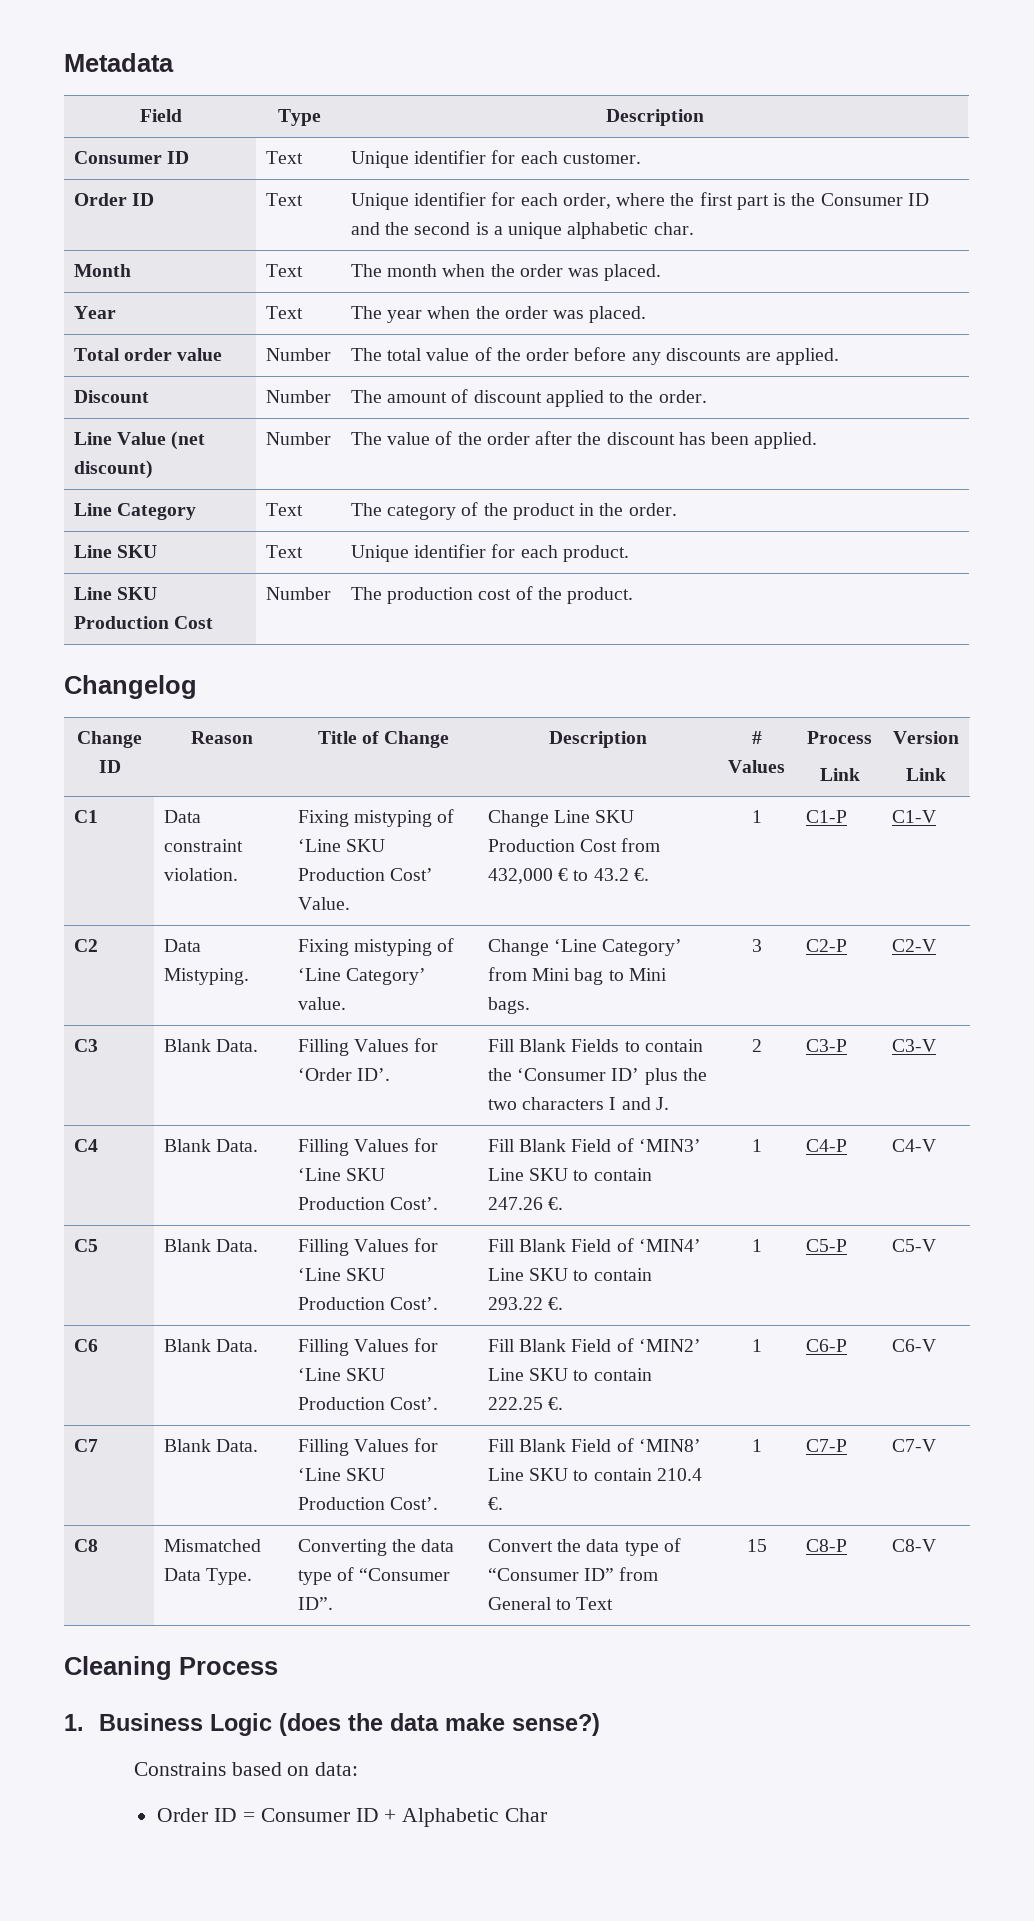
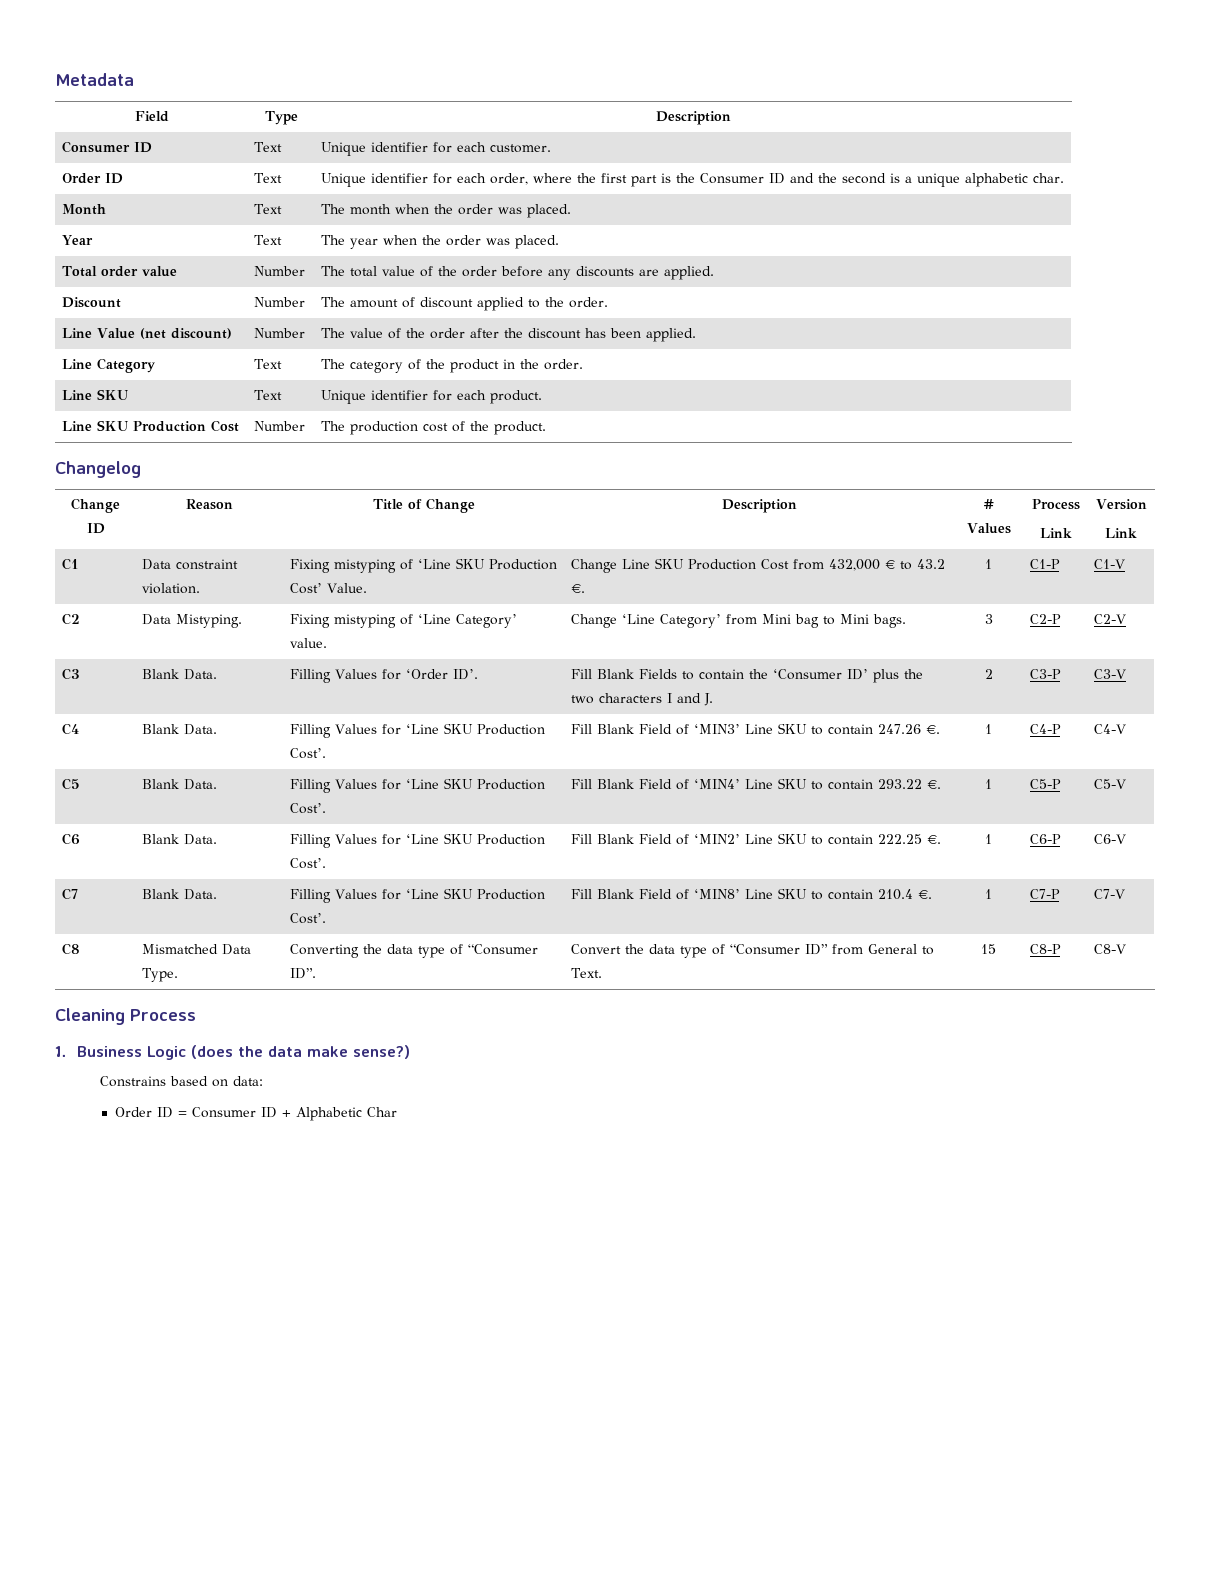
- C8 | Mismatched Data Type. | Converting the data type of “Consumer ID”. | Convert the data type of “Consumer ID” from General to Text | 15 | C8-P | C8-V
+ C8 | Mismatched Data Type. | Converting the data type of “Consumer ID”. | Convert the data type of “Consumer ID” from General to Text. | 15 | C8-P | C8-V

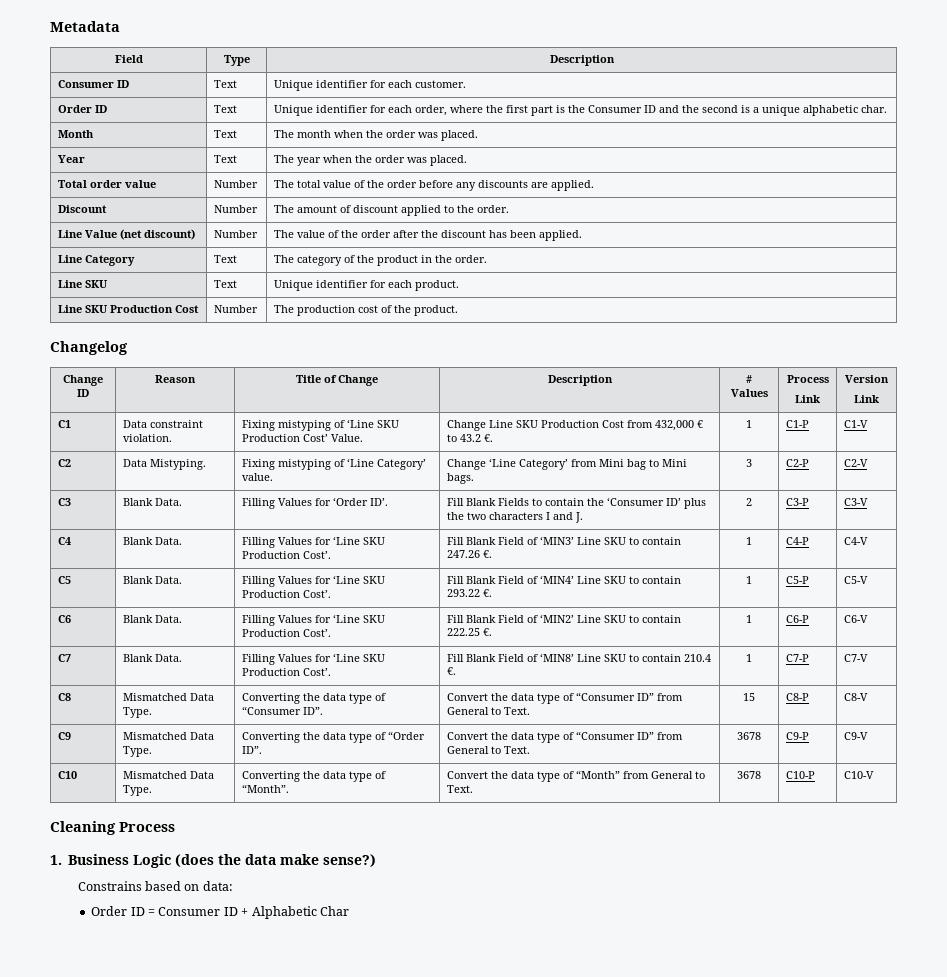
+ C9 | Mismatched Data Type. | Converting the data type of “Order ID”. | Convert the data type of “Consumer ID” from General to Text. | 3678 | C9-P | C9-V
+ C10 | Mismatched Data Type. | Converting the data type of “Month”. | Convert the data type of “Month” from General to Text. | 3678 | C10-P | C10-V

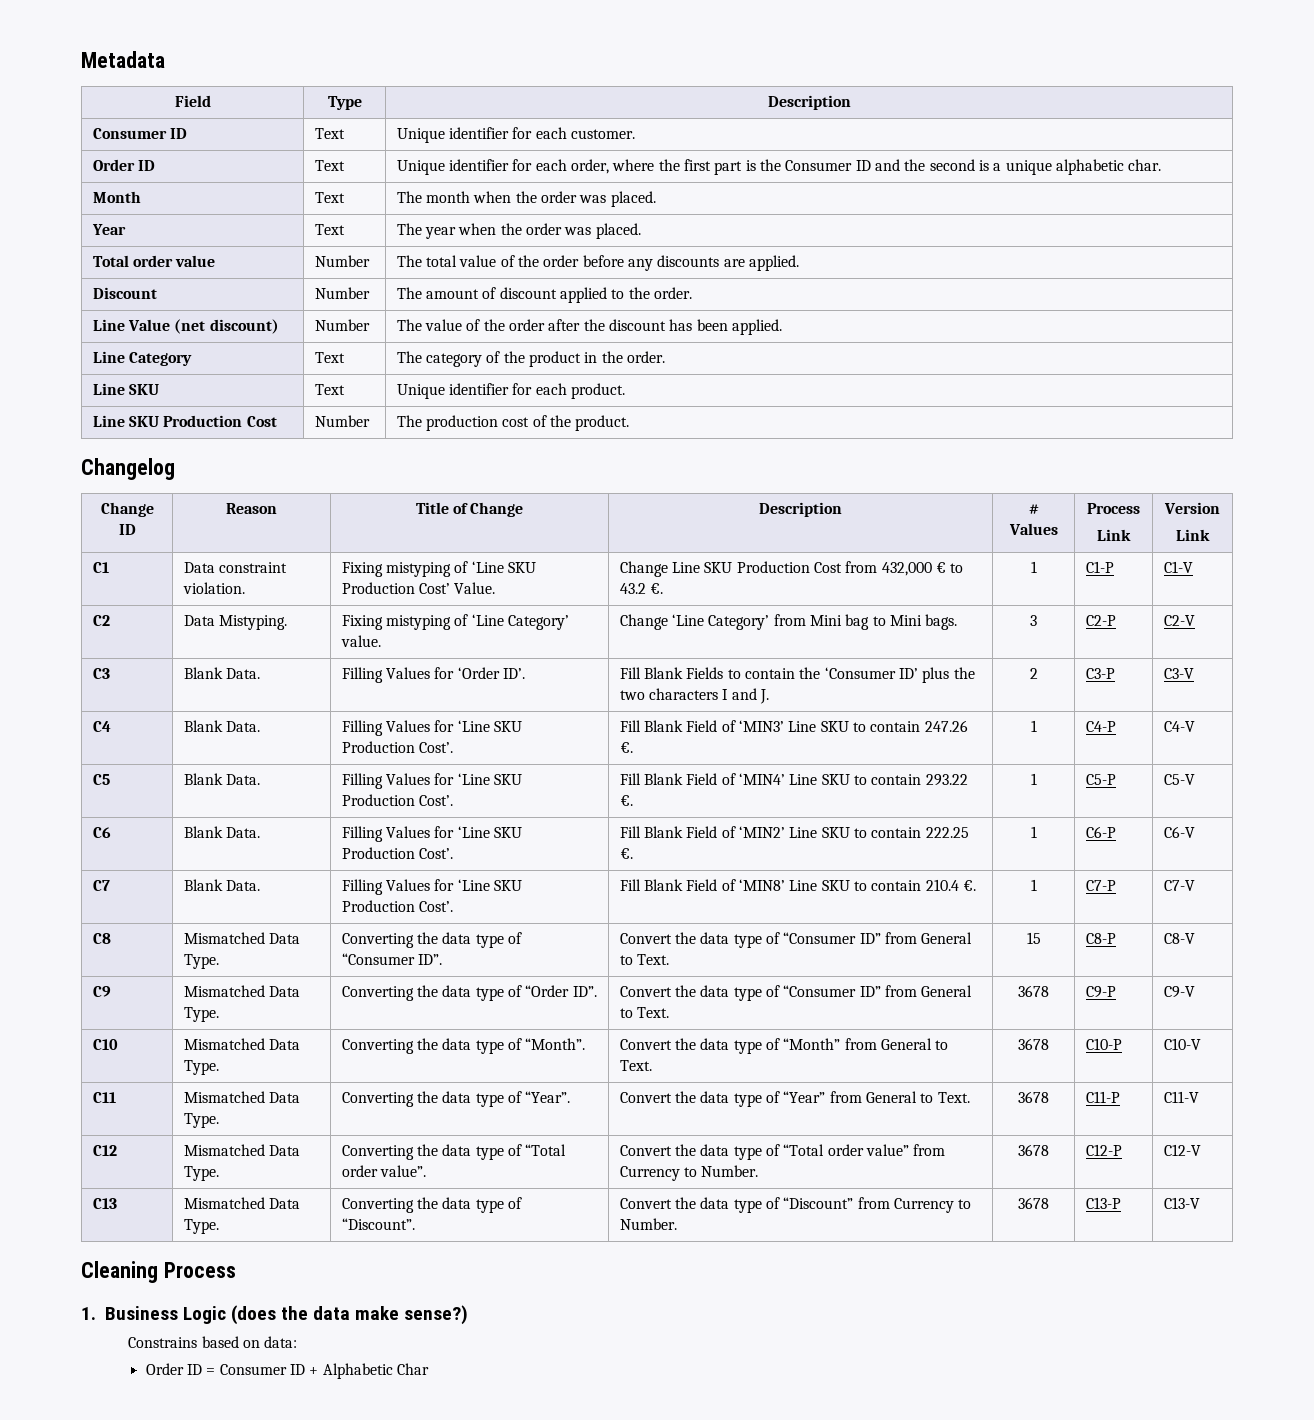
+ C11 | Mismatched Data Type. | Converting the data type of “Year”. | Convert the data type of “Year” from General to Text. | 3678 | C11-P | C11-V
+ C12 | Mismatched Data Type. | Converting the data type of “Total order value”. | Convert the data type of “Total order value” from Currency to Number. | 3678 | C12-P | C12-V
+ C13 | Mismatched Data Type. | Converting the data type of “Discount”. | Convert the data type of “Discount” from Currency to Number. | 3678 | C13-P | C13-V

